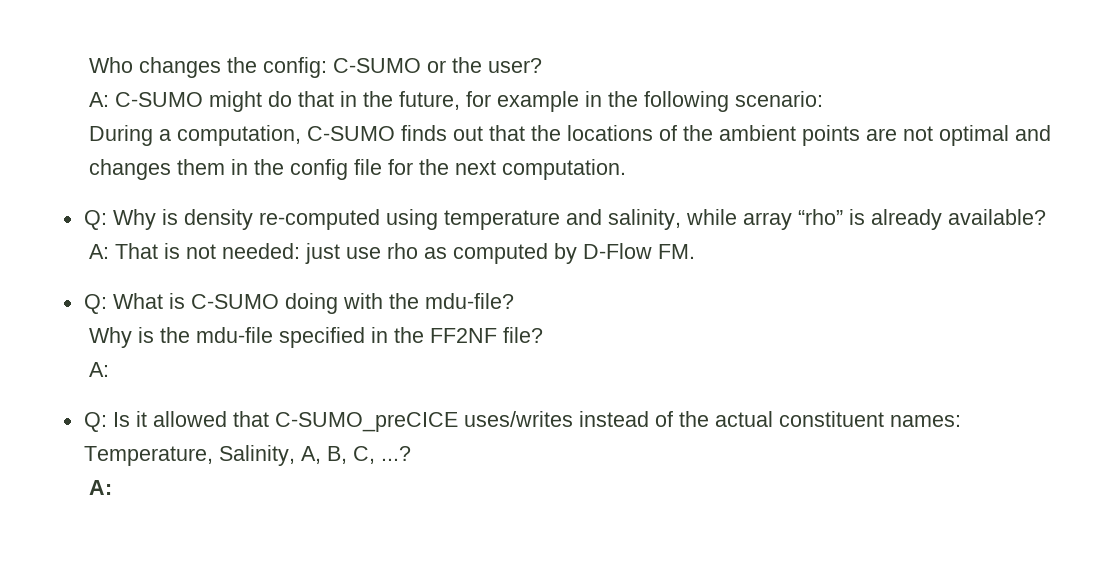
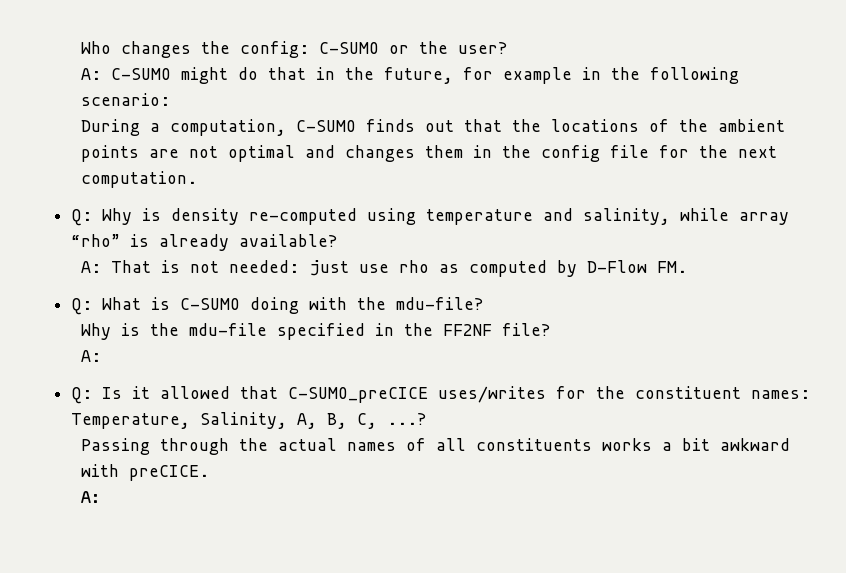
- Q: Is it allowed that C-SUMO_preCICE uses/writes instead of the actual constituent names: Temperature, Salinity, A, B, C, ...?
+ Q: Is it allowed that C-SUMO_preCICE uses/writes for the constituent names: Temperature, Salinity, A, B, C, ...?
+ Passing through the actual names of all constituents works a bit awkward with preCICE.

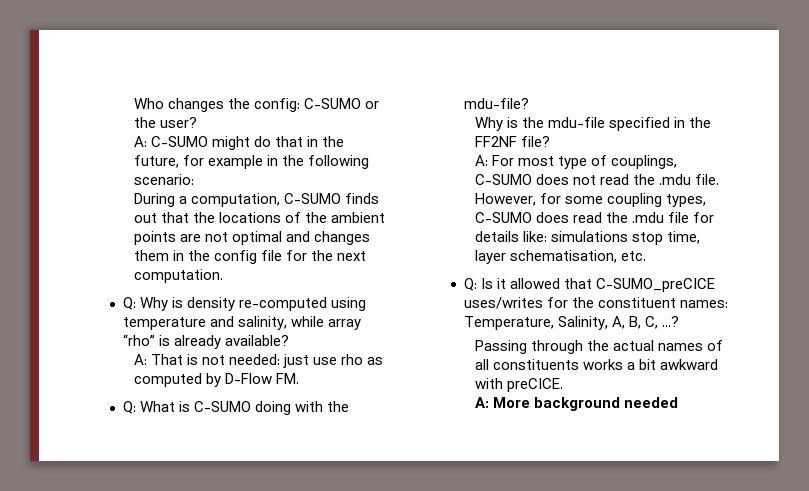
  Why is the mdu-file specified in the FF2NF file?
- A:
+ A: For most type of couplings, C-SUMO does not read the .mdu file. However, for some coupling types, C-SUMO does read the .mdu file for details like: simulations stop time, layer schematisation, etc.
  Passing through the actual names of all constituents works a bit awkward with preCICE.
- A:
+ A: More background needed

